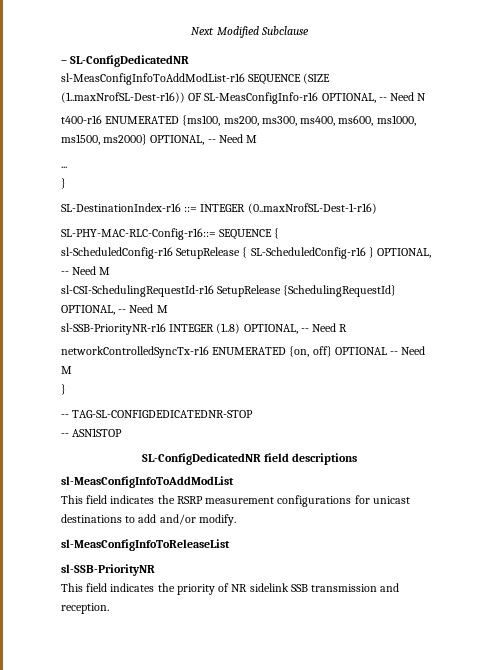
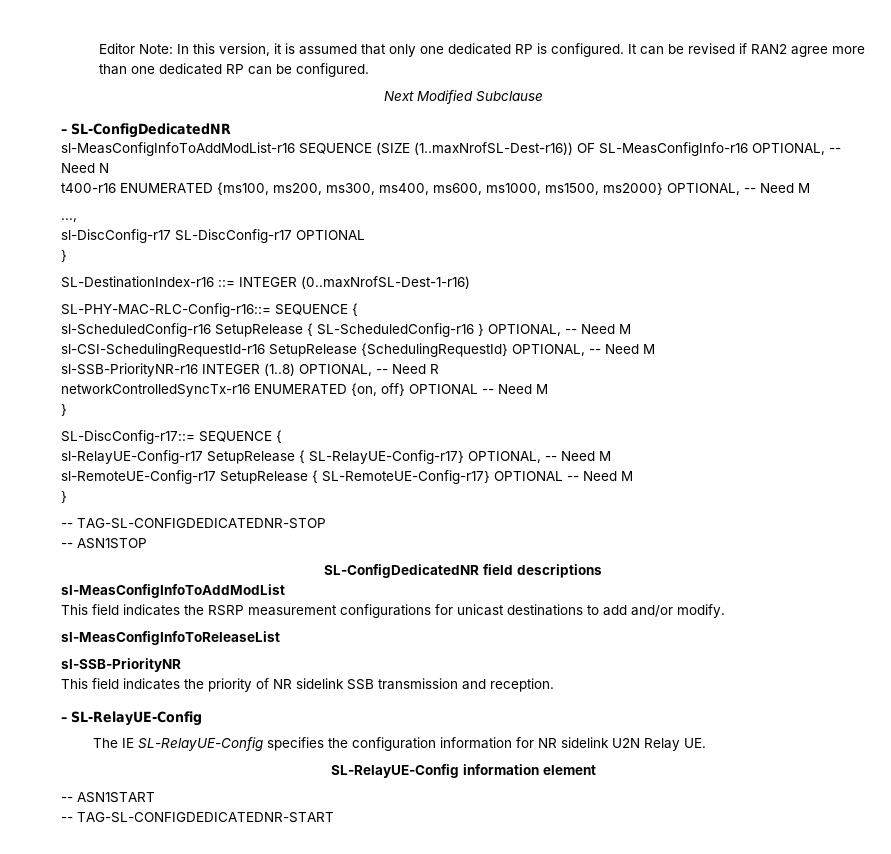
+ Editor Note: In this version, it is assumed that only one dedicated RP is configured. It can be revised if RAN2 agree more than one dedicated RP can be configured.
- ...
+ ...,
+ sl-DiscConfig-r17 SL-DiscConfig-r17 OPTIONAL
+ SL-DiscConfig-r17::= SEQUENCE {
+ sl-RelayUE-Config-r17 SetupRelease { SL-RelayUE-Config-r17} OPTIONAL, -- Need M
+ sl-RemoteUE-Config-r17 SetupRelease { SL-RemoteUE-Config-r17} OPTIONAL -- Need M
+ }
+ – SL-RelayUE-Config
+ The IE SL-RelayUE-Config specifies the configuration information for NR sidelink U2N Relay UE.
+ SL-RelayUE-Config information element
+ -- ASN1START
+ -- TAG-SL-CONFIGDEDICATEDNR-START

